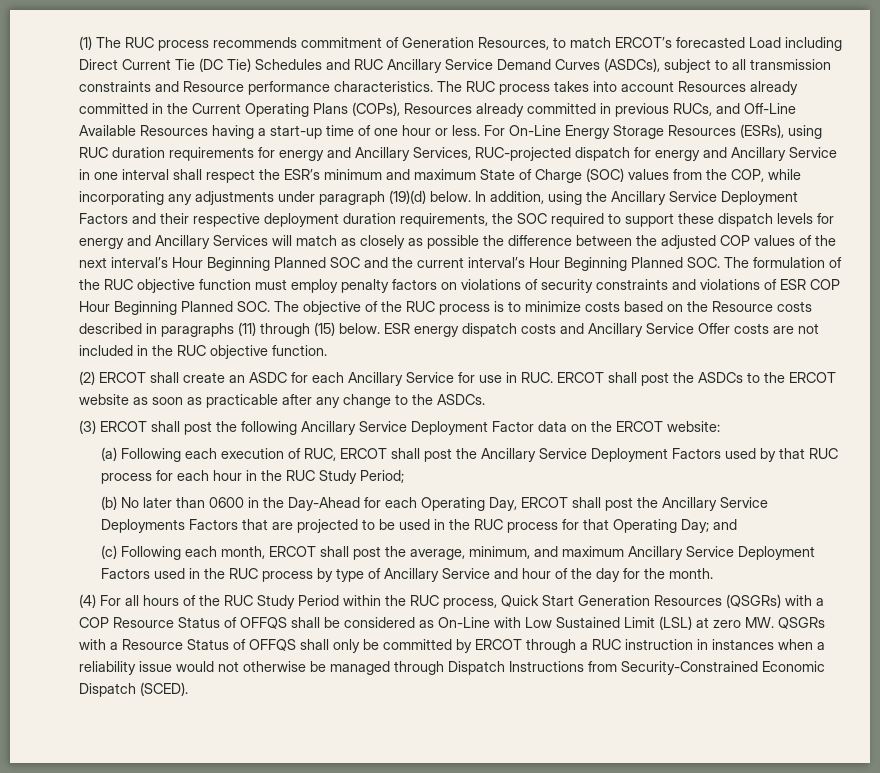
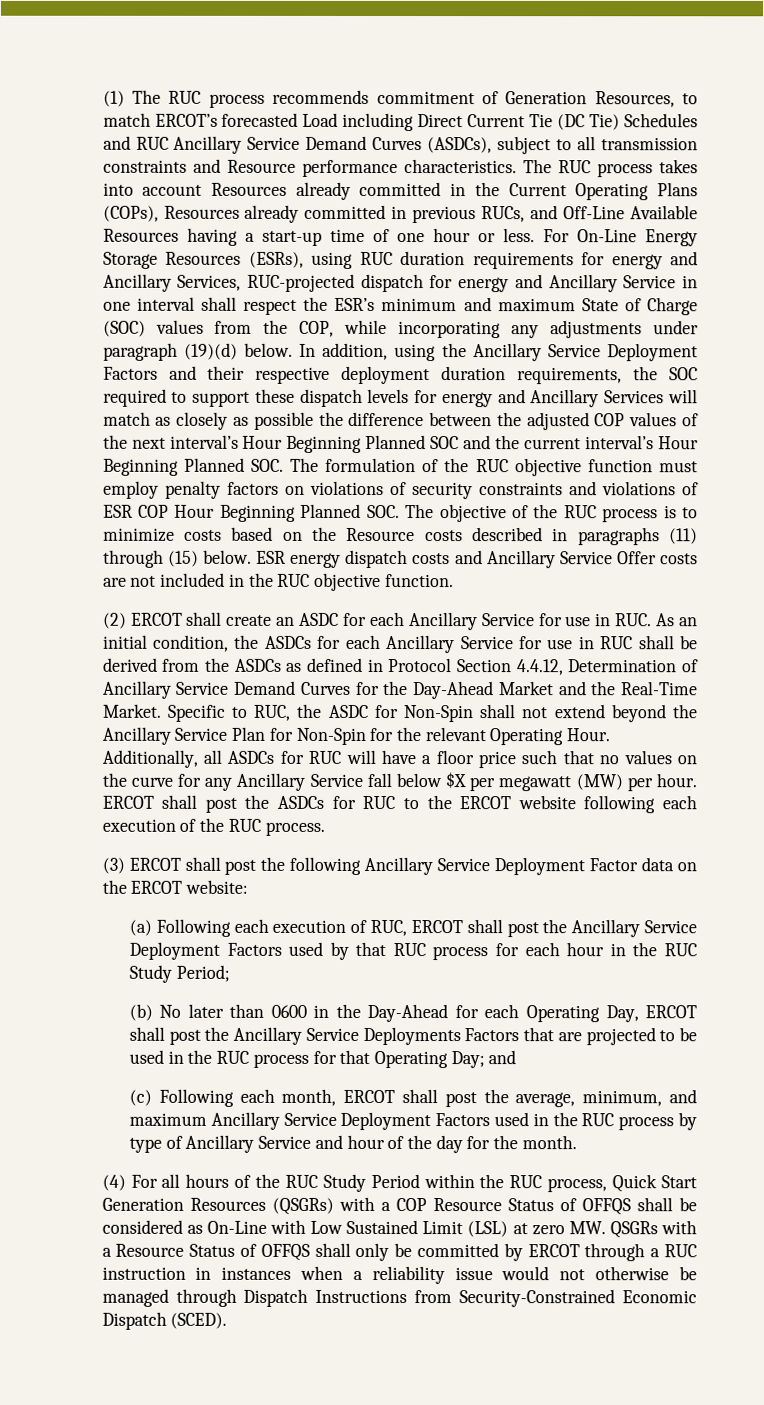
- (2) ERCOT shall create an ASDC for each Ancillary Service for use in RUC. ERCOT shall post the ASDCs to the ERCOT website as soon as practicable after any change to the ASDCs.
+ (2) ERCOT shall create an ASDC for each Ancillary Service for use in RUC. As an initial condition, the ASDCs for each Ancillary Service for use in RUC shall be derived from the ASDCs as defined in Protocol Section 4.4.12, Determination of Ancillary Service Demand Curves for the Day-Ahead Market and the Real-Time Market. Specific to RUC, the ASDC for Non-Spin shall not extend beyond the Ancillary Service Plan for Non-Spin for the relevant Operating Hour. Additionally, all ASDCs for RUC will have a floor price such that no values on the curve for any Ancillary Service fall below $X per megawatt (MW) per hour. ERCOT shall post the ASDCs for RUC to the ERCOT website following each execution of the RUC process.

